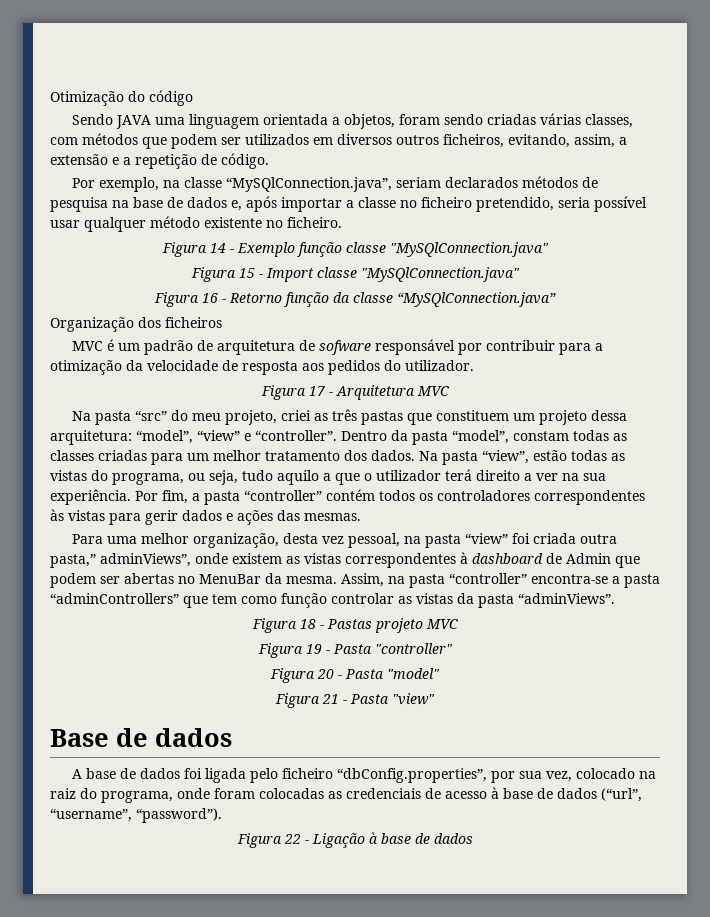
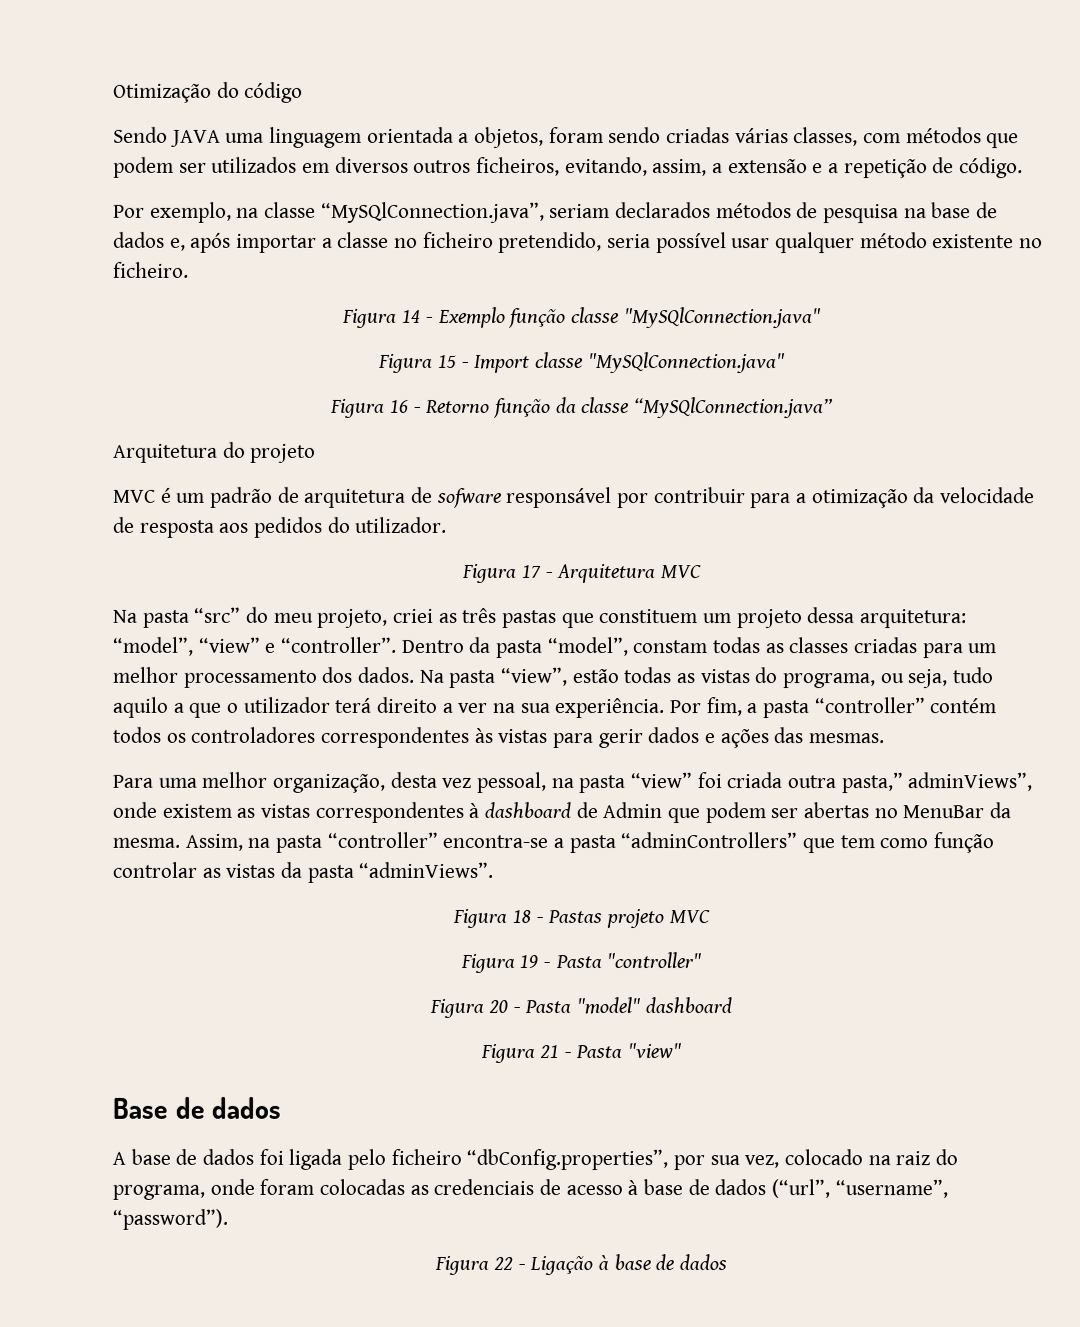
- Organização dos ficheiros
+ Arquitetura do projeto
- Dentro da pasta “model”, constam todas as classes criadas para um melhor tratamento dos dados.
+ Dentro da pasta “model”, constam todas as classes criadas para um melhor processamento dos dados.
- Figura 20 - Pasta "model"
+ Figura 20 - Pasta "model" dashboard

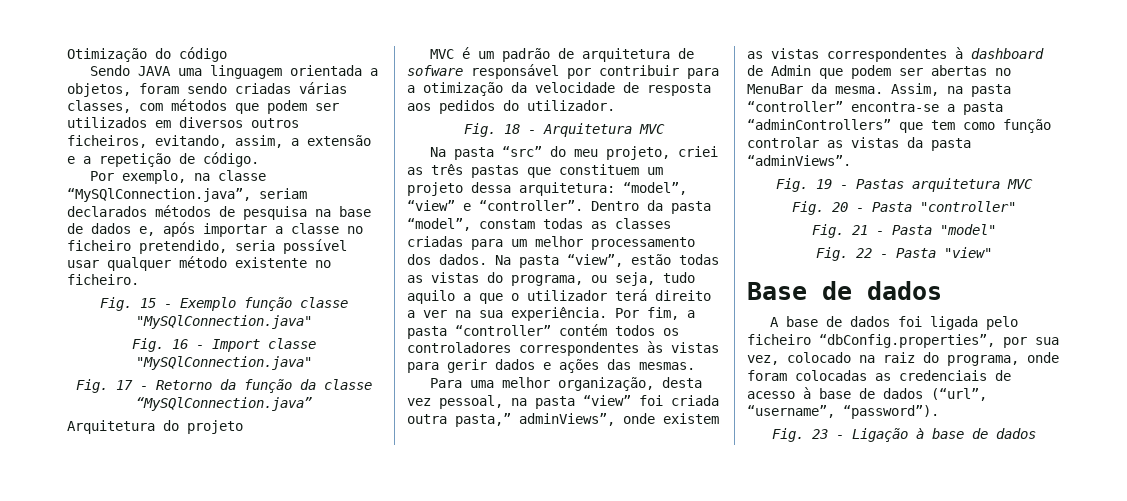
- Figura 14 - Exemplo função classe "MySQlConnection.java"
+ Fig. 15 - Exemplo função classe "MySQlConnection.java"
- Figura 15 - Import classe "MySQlConnection.java"
+ Fig. 16 - Import classe "MySQlConnection.java"
- Figura 16 - Retorno função da classe “MySQlConnection.java”
+ Fig. 17 - Retorno da função da classe “MySQlConnection.java”
- Figura 17 - Arquitetura MVC
+ Fig. 18 - Arquitetura MVC
- Figura 18 - Pastas projeto MVC
- Figura 19 - Pasta "controller"
+ Fig. 19 - Pastas arquitetura MVC
+ Fig. 20 - Pasta "controller"
- Figura 20 - Pasta "model" dashboard
- Figura 21 - Pasta "view"
+ Fig. 21 - Pasta "model"
+ Fig. 22 - Pasta "view"
- Figura 22 - Ligação à base de dados
+ Fig. 23 - Ligação à base de dados

